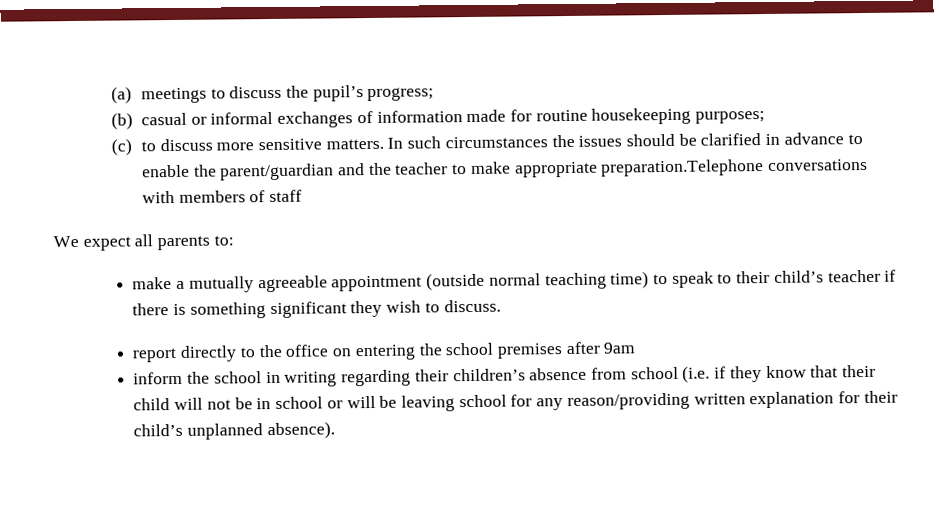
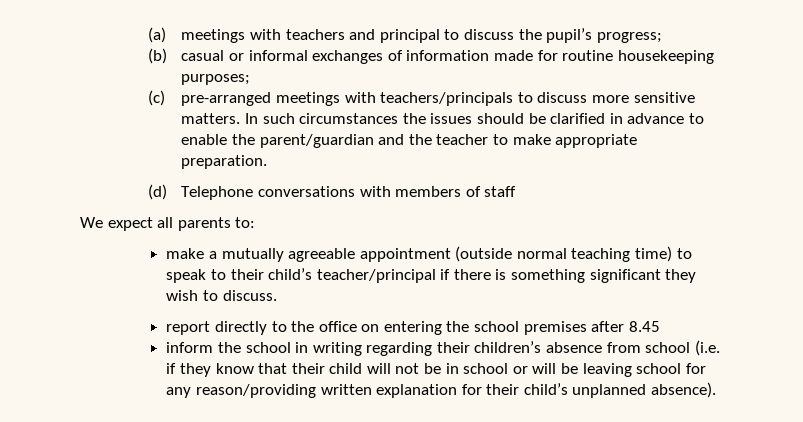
- (a) meetings to discuss the pupil’s progress;
+ (a) meetings with teachers and principal to discuss the pupil’s progress;
- (c) to discuss more sensitive matters.
+ (c) pre-arranged meetings with teachers/principals to discuss more sensitive matters.
- In such circumstances the issues should be clarified in advance to enable the parent/guardian and the teacher to make appropriate preparation.Telephone conversations with members of staff
+ In such circumstances the issues should be clarified in advance to enable the parent/guardian and the teacher to make appropriate preparation.
+ (d) Telephone conversations with members of staff
- make a mutually agreeable appointment (outside normal teaching time) to speak to their child’s teacher if there is something significant they wish to discuss.
+ make a mutually agreeable appointment (outside normal teaching time) to speak to their child’s teacher/principal if there is something significant they wish to discuss.
- report directly to the office on entering the school premises after 9am
+ report directly to the office on entering the school premises after 8.45

